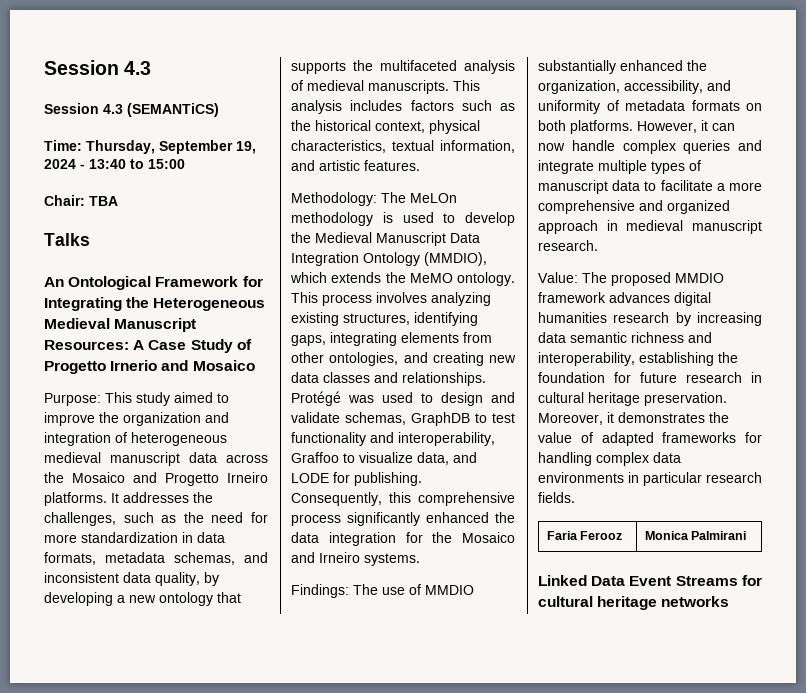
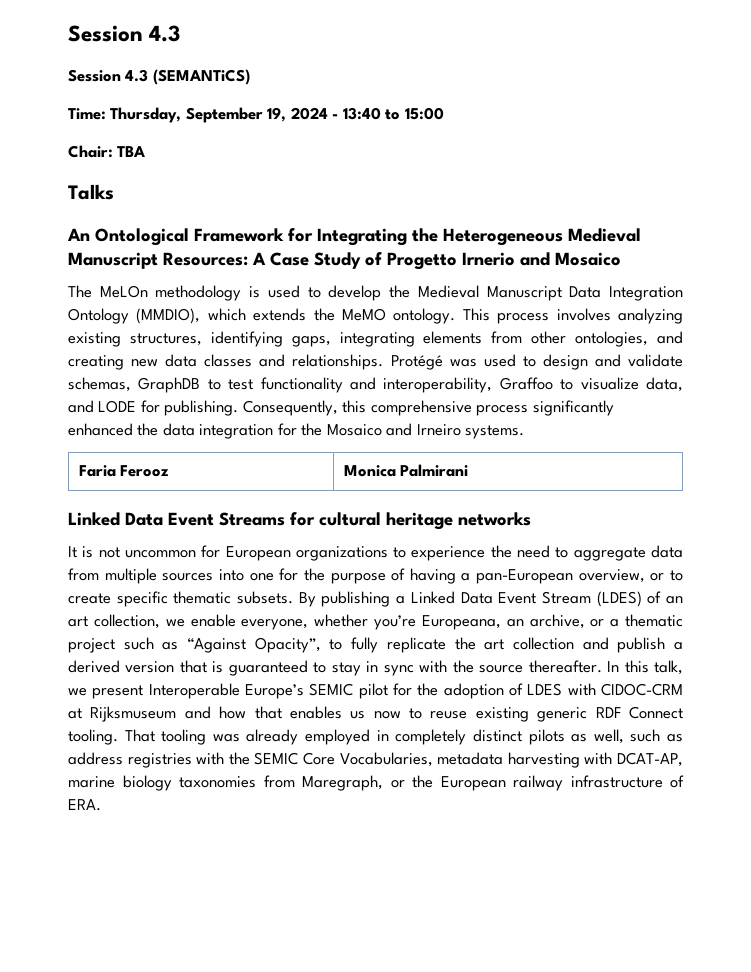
- Purpose: This study aimed to improve the organization and integration of heterogeneous medieval manuscript data across the Mosaico and Progetto Irneiro platforms. It addresses the challenges, such as the need for more standardization in data formats, metadata schemas, and inconsistent data quality, by developing a new ontology that supports the multifaceted analysis of medieval manuscripts. This analysis includes factors such as the historical context, physical characteristics, textual information, and artistic features.
- Methodology: The MeLOn methodology is used to develop the Medieval Manuscript Data Integration Ontology (MMDIO), which extends the MeMO ontology.
+ The MeLOn methodology is used to develop the Medieval Manuscript Data Integration Ontology (MMDIO), which extends the MeMO ontology.
- Findings: The use of MMDIO substantially enhanced the organization, accessibility, and uniformity of metadata formats on both platforms. However, it can now handle complex queries and integrate multiple types of manuscript data to facilitate a more comprehensive and organized approach in medieval manuscript research.
- Value: The proposed MMDIO framework advances digital humanities research by increasing data semantic richness and interoperability, establishing the foundation for future research in cultural heritage preservation. Moreover, it demonstrates the value of adapted frameworks for handling complex data environments in particular research fields.
+ It is not uncommon for European organizations to experience the need to aggregate data from multiple sources into one for the purpose of having a pan-European overview, or to create specific thematic subsets. By publishing a Linked Data Event Stream (LDES) of an art collection, we enable everyone, whether you’re Europeana, an archive, or a thematic project such as “Against Opacity”, to fully replicate the art collection and publish a derived version that is guaranteed to stay in sync with the source thereafter. In this talk, we present Interoperable Europe’s SEMIC pilot for the adoption of LDES with CIDOC-CRM at Rijksmuseum and how that enables us now to reuse existing generic RDF Connect tooling. That tooling was already employed in completely distinct pilots as well, such as address registries with the SEMIC Core Vocabularies, metadata harvesting with DCAT-AP, marine biology taxonomies from Maregraph, or the European railway infrastructure of ERA.

